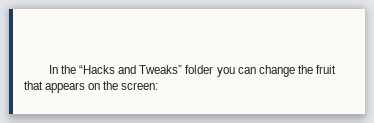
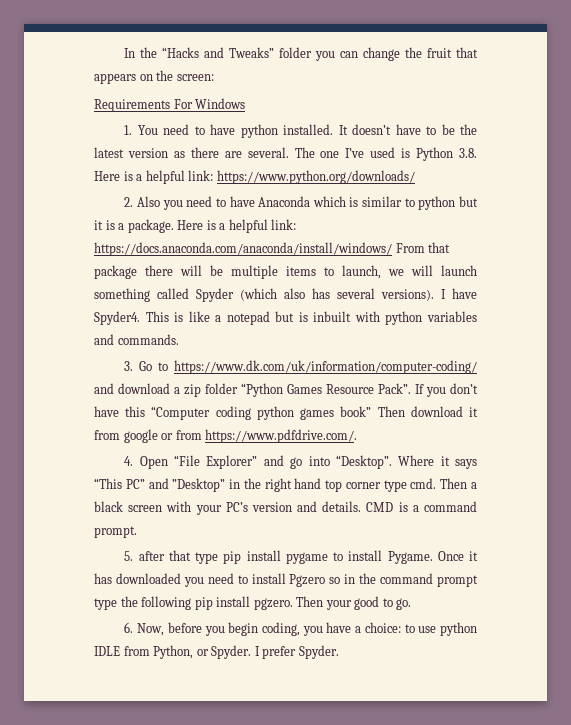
+ Requirements For Windows
+ 1. You need to have python installed. It doesn’t have to be the latest version as there are several. The one I’ve used is Python 3.8. Here is a helpful link: https://www.python.org/downloads/
+ 2. Also you need to have Anaconda which is similar to python but it is a package. Here is a helpful link: https://docs.anaconda.com/anaconda/install/windows/ From that package there will be multiple items to launch, we will launch something called Spyder (which also has several versions). I have Spyder4. This is like a notepad but is inbuilt with python variables and commands.
+ 3. Go to https://www.dk.com/uk/information/computer-coding/ and download a zip folder “Python Games Resource Pack”. If you don’t have this “Computer coding python games book” Then download it from google or from https://www.pdfdrive.com/.
+ 4. Open “File Explorer” and go into “Desktop”. Where it says “This PC” and ”Desktop” in the right hand top corner type cmd. Then a black screen with your PC’s version and details. CMD is a command prompt.
+ 5. after that type pip install pygame to install Pygame. Once it has downloaded you need to install Pgzero so in the command prompt type the following pip install pgzero. Then your good to go.
+ 6. Now, before you begin coding, you have a choice: to use python IDLE from Python, or Spyder. I prefer Spyder.

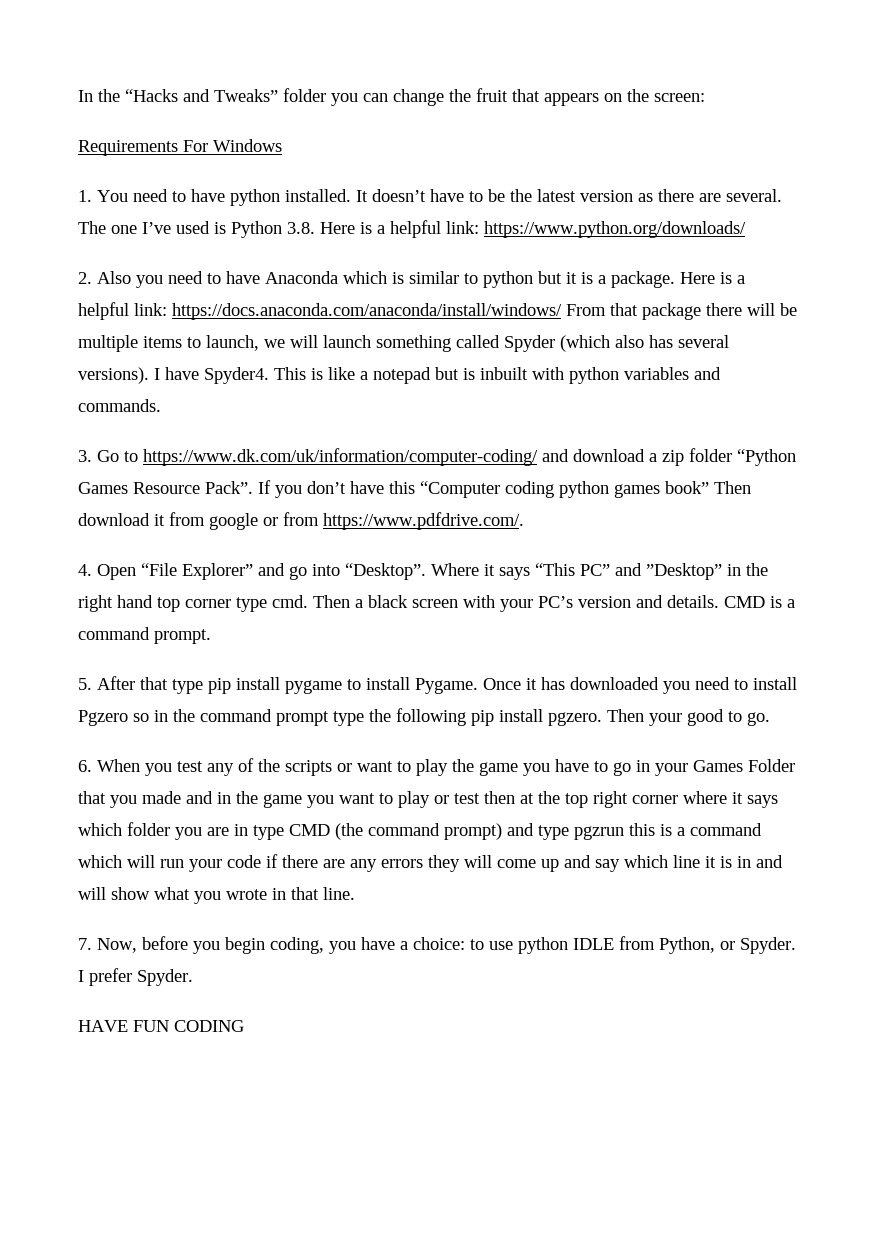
- 5. after that type pip install pygame to install Pygame.
+ 5. After that type pip install pygame to install Pygame.
- 6. Now, before you begin coding, you have a choice: to use python IDLE from Python, or Spyder.
+ 6. When you test any of the scripts or want to play the game you have to go in your Games Folder that you made and in the game you want to play or test then at the top right corner where it says which folder you are in type CMD (the command prompt) and type pgzrun this is a command which will run your code if there are any errors they will come up and say which line it is in and will show what you wrote in that line.
+ 7. Now, before you begin coding, you have a choice: to use python IDLE from Python, or Spyder.
+ HAVE FUN CODING

